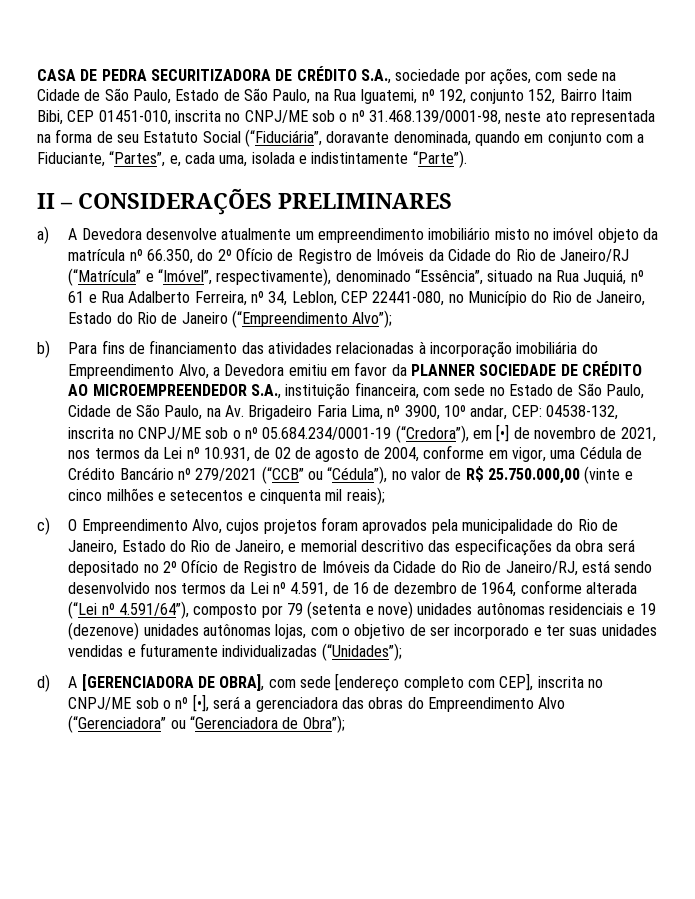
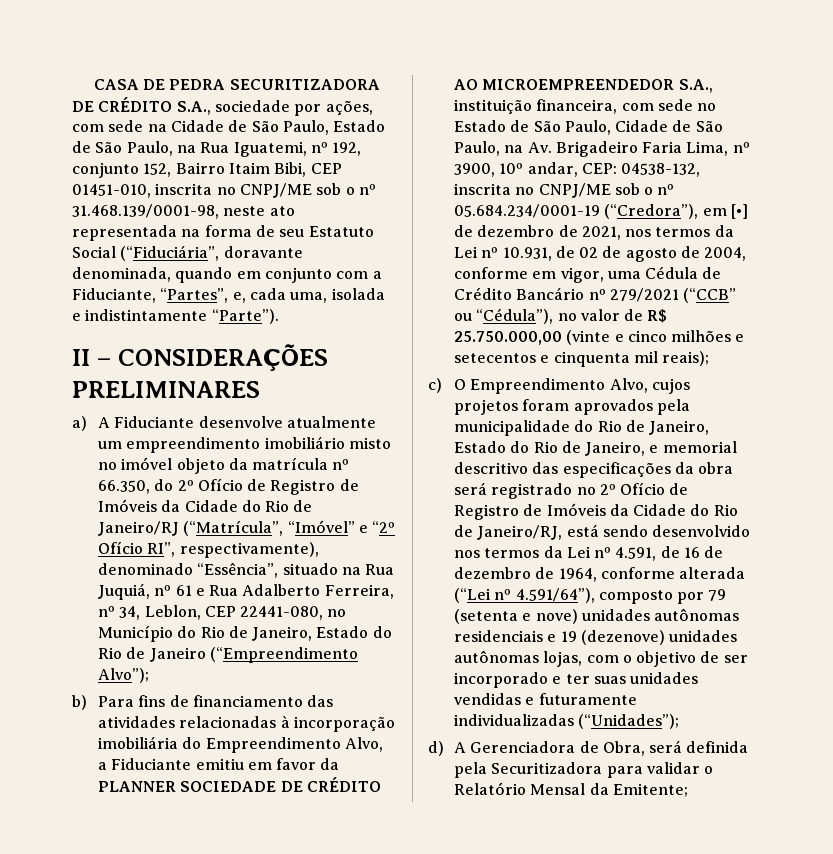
- a) A Devedora desenvolve atualmente um empreendimento imobiliário misto no imóvel objeto da matrícula nº 66.350, do 2º Ofício de Registro de Imóveis da Cidade do Rio de Janeiro/RJ (“Matrícula” e “Imóvel”, respectivamente), denominado “Essência”, situado na Rua Juquiá, nº 61 e Rua Adalberto Ferreira, nº 34, Leblon, CEP 22441-080, no Município do Rio de Janeiro, Estado do Rio de Janeiro (“Empreendimento Alvo”);
+ a) A Fiduciante desenvolve atualmente um empreendimento imobiliário misto no imóvel objeto da matrícula nº 66.350, do 2º Ofício de Registro de Imóveis da Cidade do Rio de Janeiro/RJ (“Matrícula”, “Imóvel” e “2º Ofício RI”, respectivamente), denominado “Essência”, situado na Rua Juquiá, nº 61 e Rua Adalberto Ferreira, nº 34, Leblon, CEP 22441-080, no Município do Rio de Janeiro, Estado do Rio de Janeiro (“Empreendimento Alvo”);
- b) Para fins de financiamento das atividades relacionadas à incorporação imobiliária do Empreendimento Alvo, a Devedora emitiu em favor da PLANNER SOCIEDADE DE CRÉDITO AO MICROEMPREENDEDOR S.A., instituição financeira, com sede no Estado de São Paulo, Cidade de São Paulo, na Av. Brigadeiro Faria Lima, nº 3900, 10º andar, CEP:
+ b) Para fins de financiamento das atividades relacionadas à incorporação imobiliária do Empreendimento Alvo, a Fiduciante emitiu em favor da PLANNER SOCIEDADE DE CRÉDITO AO MICROEMPREENDEDOR S.A., instituição financeira, com sede no Estado de São Paulo, Cidade de São Paulo, na Av. Brigadeiro Faria Lima, nº 3900, 10º andar, CEP:
- 04538-132, inscrita no CNPJ/ME sob o nº 05.684.234/0001-19 (“Credora”), em [•] de novembro de 2021, nos termos da Lei nº 10.931, de 02 de agosto de 2004, conforme em vigor, uma Cédula de Crédito Bancário nº 279/2021 (“CCB” ou “Cédula”), no valor de R$ 25.750.000,00 (vinte e cinco milhões e setecentos e cinquenta mil reais);
+ 04538-132, inscrita no CNPJ/ME sob o nº 05.684.234/0001-19 (“Credora”), em [•] de dezembro de 2021, nos termos da Lei nº 10.931, de 02 de agosto de 2004, conforme em vigor, uma Cédula de Crédito Bancário nº 279/2021 (“CCB” ou “Cédula”), no valor de R$ 25.750.000,00 (vinte e cinco milhões e setecentos e cinquenta mil reais);
- c) O Empreendimento Alvo, cujos projetos foram aprovados pela municipalidade do Rio de Janeiro, Estado do Rio de Janeiro, e memorial descritivo das especificações da obra será depositado no 2º Ofício de Registro de Imóveis da Cidade do Rio de Janeiro/RJ, está sendo desenvolvido nos termos da Lei nº 4.591, de 16 de dezembro de 1964, conforme alterada (“Lei nº 4.591/64”), composto por 79 (setenta e nove) unidades autônomas residenciais e 19 (dezenove) unidades autônomas lojas, com o objetivo de ser incorporado e ter suas unidades vendidas e futuramente individualizadas (“Unidades”);
+ c) O Empreendimento Alvo, cujos projetos foram aprovados pela municipalidade do Rio de Janeiro, Estado do Rio de Janeiro, e memorial descritivo das especificações da obra será registrado no 2º Ofício de Registro de Imóveis da Cidade do Rio de Janeiro/RJ, está sendo desenvolvido nos termos da Lei nº 4.591, de 16 de dezembro de 1964, conforme alterada (“Lei nº 4.591/64”), composto por 79 (setenta e nove) unidades autônomas residenciais e 19 (dezenove) unidades autônomas lojas, com o objetivo de ser incorporado e ter suas unidades vendidas e futuramente individualizadas (“Unidades”);
- d) A [GERENCIADORA DE OBRA], com sede [endereço completo com CEP], inscrita no CNPJ/ME sob o nº [•], será a gerenciadora das obras do Empreendimento Alvo (“Gerenciadora” ou “Gerenciadora de Obra”);
+ d) A Gerenciadora de Obra, será definida pela Securitizadora para validar o Relatório Mensal da Emitente;

